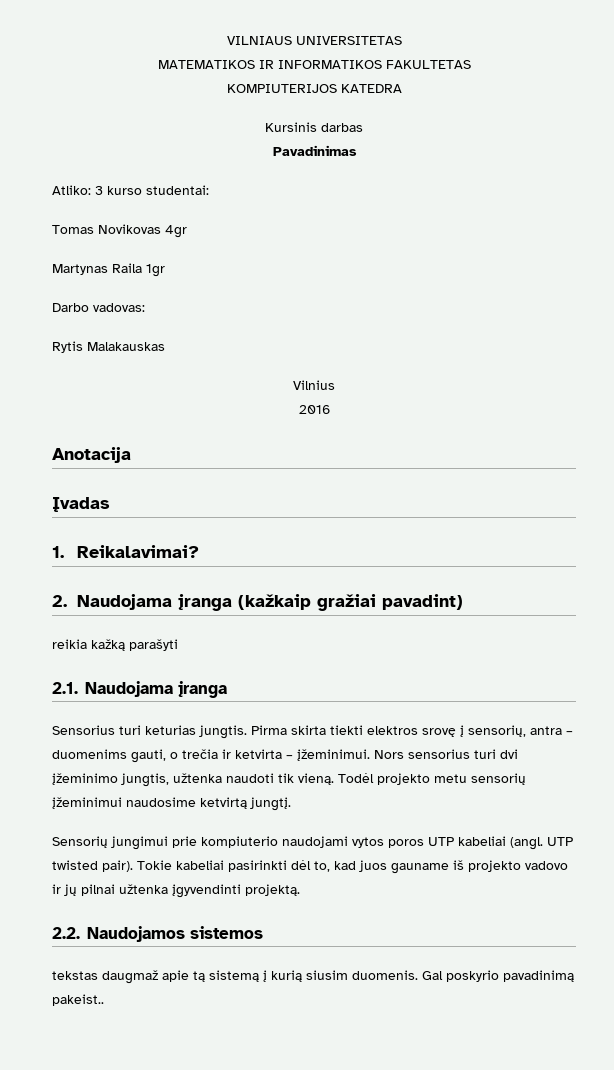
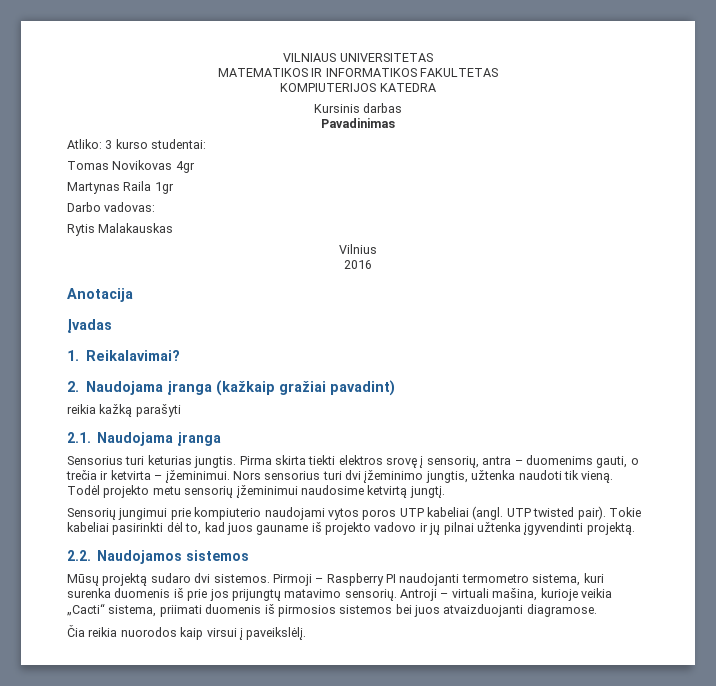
- tekstas daugmaž apie tą sistemą į kurią siusim duomenis. Gal poskyrio pavadinimą pakeist..
+ Mūsų projektą sudaro dvi sistemos. Pirmoji – Raspberry PI naudojanti termometro sistema, kuri surenka duomenis iš prie jos prijungtų matavimo sensorių. Antroji – virtuali mašina, kurioje veikia „Cacti“ sistema, priimati duomenis iš pirmosios sistemos bei juos atvaizduojanti diagramose.
+ Čia reikia nuorodos kaip virsui į paveikslėlį.

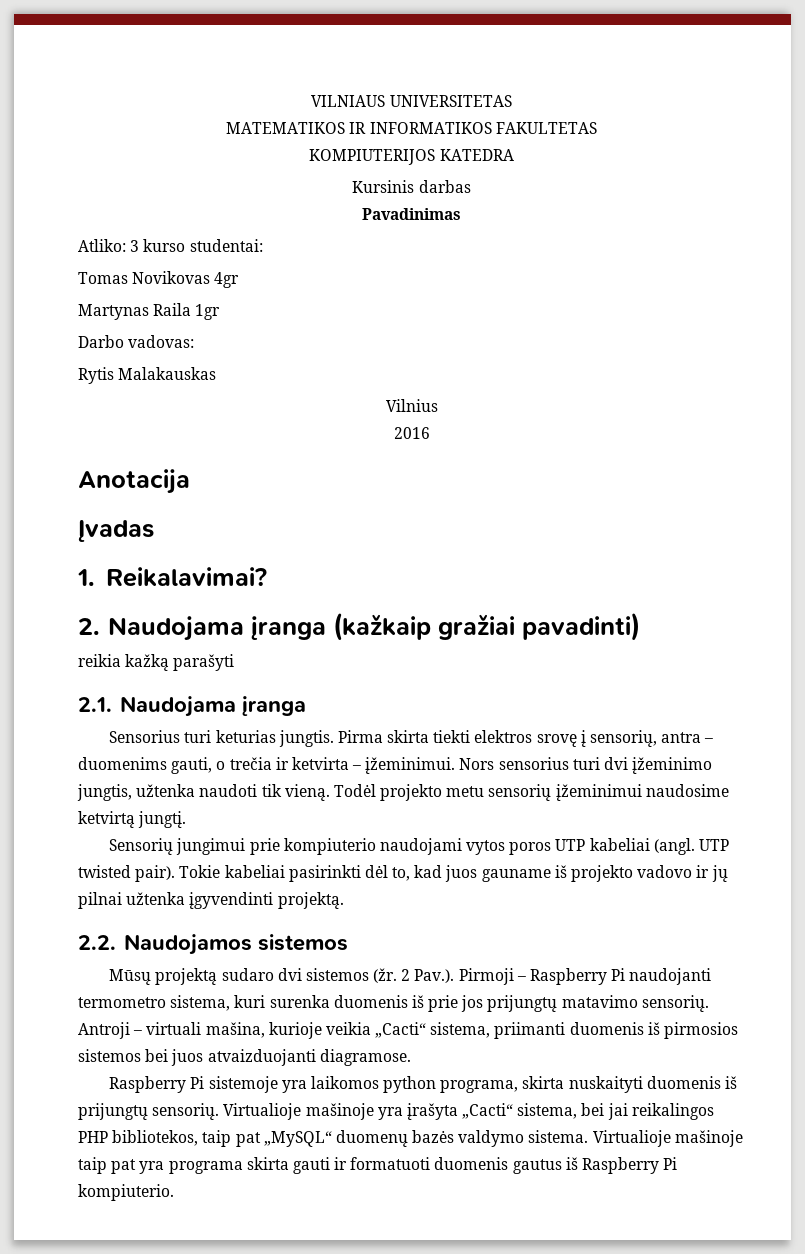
- 2. Naudojama įranga (kažkaip gražiai pavadint)
+ 2. Naudojama įranga (kažkaip gražiai pavadinti)
- Mūsų projektą sudaro dvi sistemos. Pirmoji – Raspberry PI naudojanti termometro sistema, kuri surenka duomenis iš prie jos prijungtų matavimo sensorių.
+ Mūsų projektą sudaro dvi sistemos (žr. 2 Pav.). Pirmoji – Raspberry Pi naudojanti termometro sistema, kuri surenka duomenis iš prie jos prijungtų matavimo sensorių.
- Antroji – virtuali mašina, kurioje veikia „Cacti“ sistema, priimati duomenis iš pirmosios sistemos bei juos atvaizduojanti diagramose.
+ Antroji – virtuali mašina, kurioje veikia „Cacti“ sistema, priimanti duomenis iš pirmosios sistemos bei juos atvaizduojanti diagramose.
- Čia reikia nuorodos kaip virsui į paveikslėlį.
+ Raspberry Pi sistemoje yra laikomos python programa, skirta nuskaityti duomenis iš prijungtų sensorių. Virtualioje mašinoje yra įrašyta „Cacti“ sistema, bei jai reikalingos PHP bibliotekos, taip pat „MySQL“ duomenų bazės valdymo sistema. Virtualioje mašinoje taip pat yra programa skirta gauti ir formatuoti duomenis gautus iš Raspberry Pi kompiuterio.

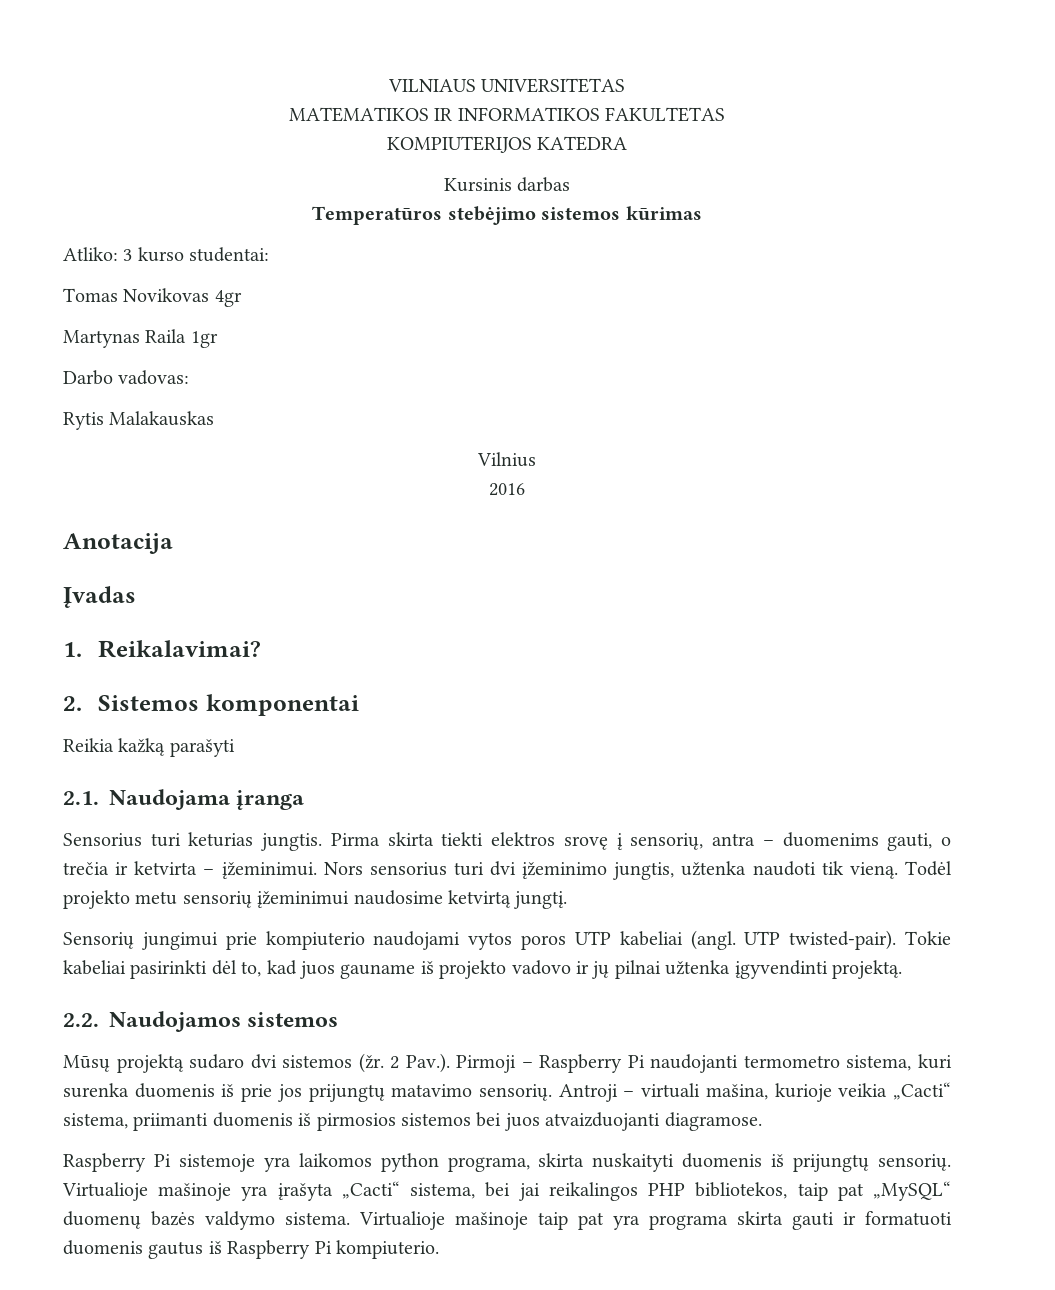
- Pavadinimas
+ Temperatūros stebėjimo sistemos kūrimas
- 2. Naudojama įranga (kažkaip gražiai pavadinti)
- reikia kažką parašyti
+ 2. Sistemos komponentai
+ Reikia kažką parašyti
- UTP twisted pair).
+ UTP twisted-pair).

